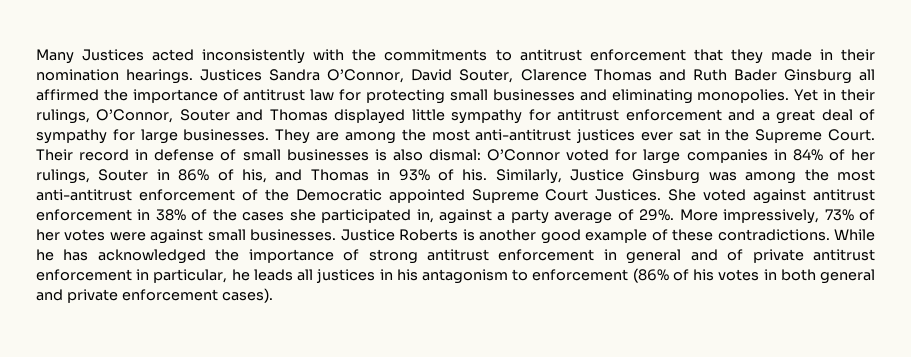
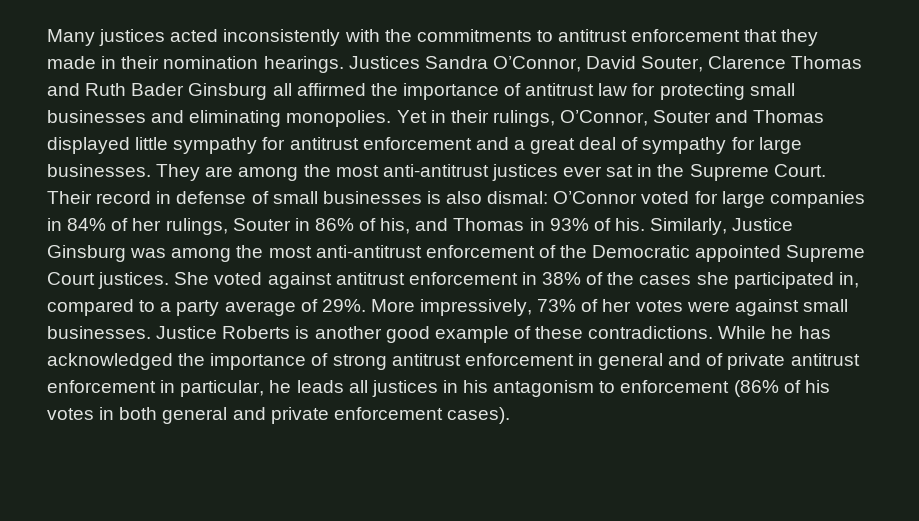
- Many Justices acted inconsistently with the commitments to antitrust enforcement that they made in their nomination hearings.
+ Many justices acted inconsistently with the commitments to antitrust enforcement that they made in their nomination hearings.
- Similarly, Justice Ginsburg was among the most anti-antitrust enforcement of the Democratic appointed Supreme Court Justices.
+ Similarly, Justice Ginsburg was among the most anti-antitrust enforcement of the Democratic appointed Supreme Court justices.
- She voted against antitrust enforcement in 38% of the cases she participated in, against a party average of 29%.
+ She voted against antitrust enforcement in 38% of the cases she participated in, compared to a party average of 29%.

